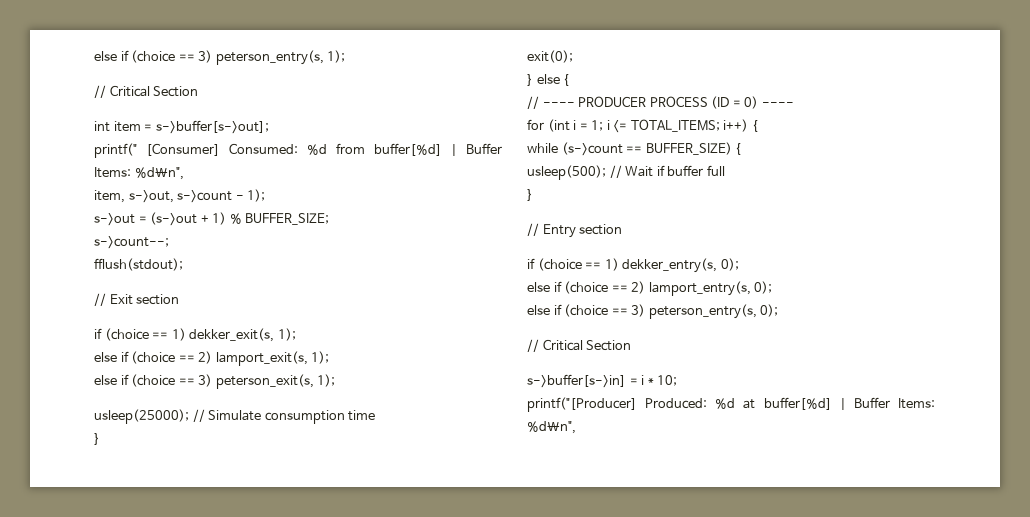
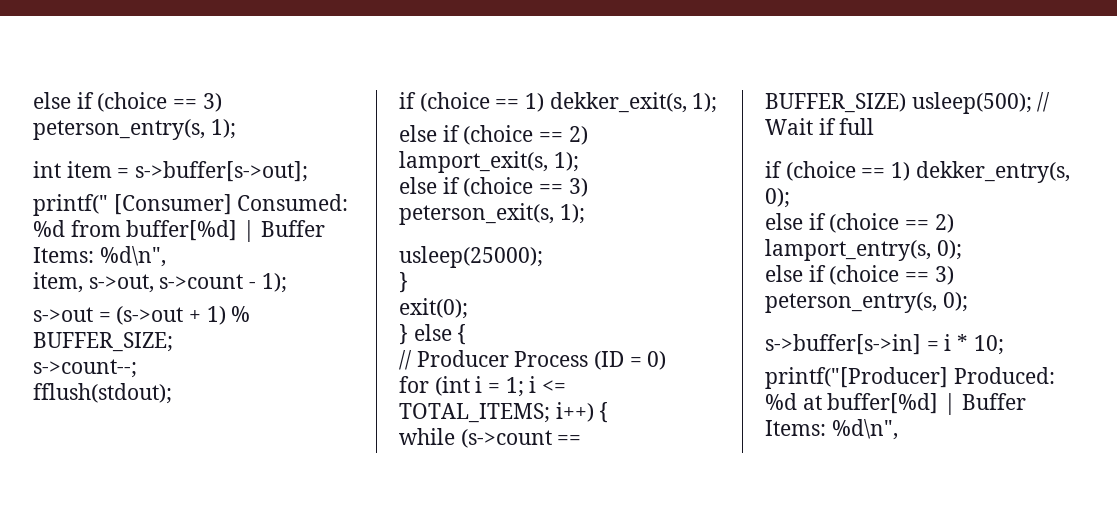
  else if (choice == 3) peterson_entry(s, 1);
- // Critical Section
- // Exit section
- usleep(25000); // Simulate consumption time
+ usleep(25000);
- // ---- PRODUCER PROCESS (ID = 0) ----
+ // Producer Process (ID = 0)
- while (s->count == BUFFER_SIZE) {
- usleep(500); // Wait if buffer full
- }
- // Entry section
+ while (s->count == BUFFER_SIZE) usleep(500); // Wait if full
  else if (choice == 3) peterson_entry(s, 0);
- // Critical Section

